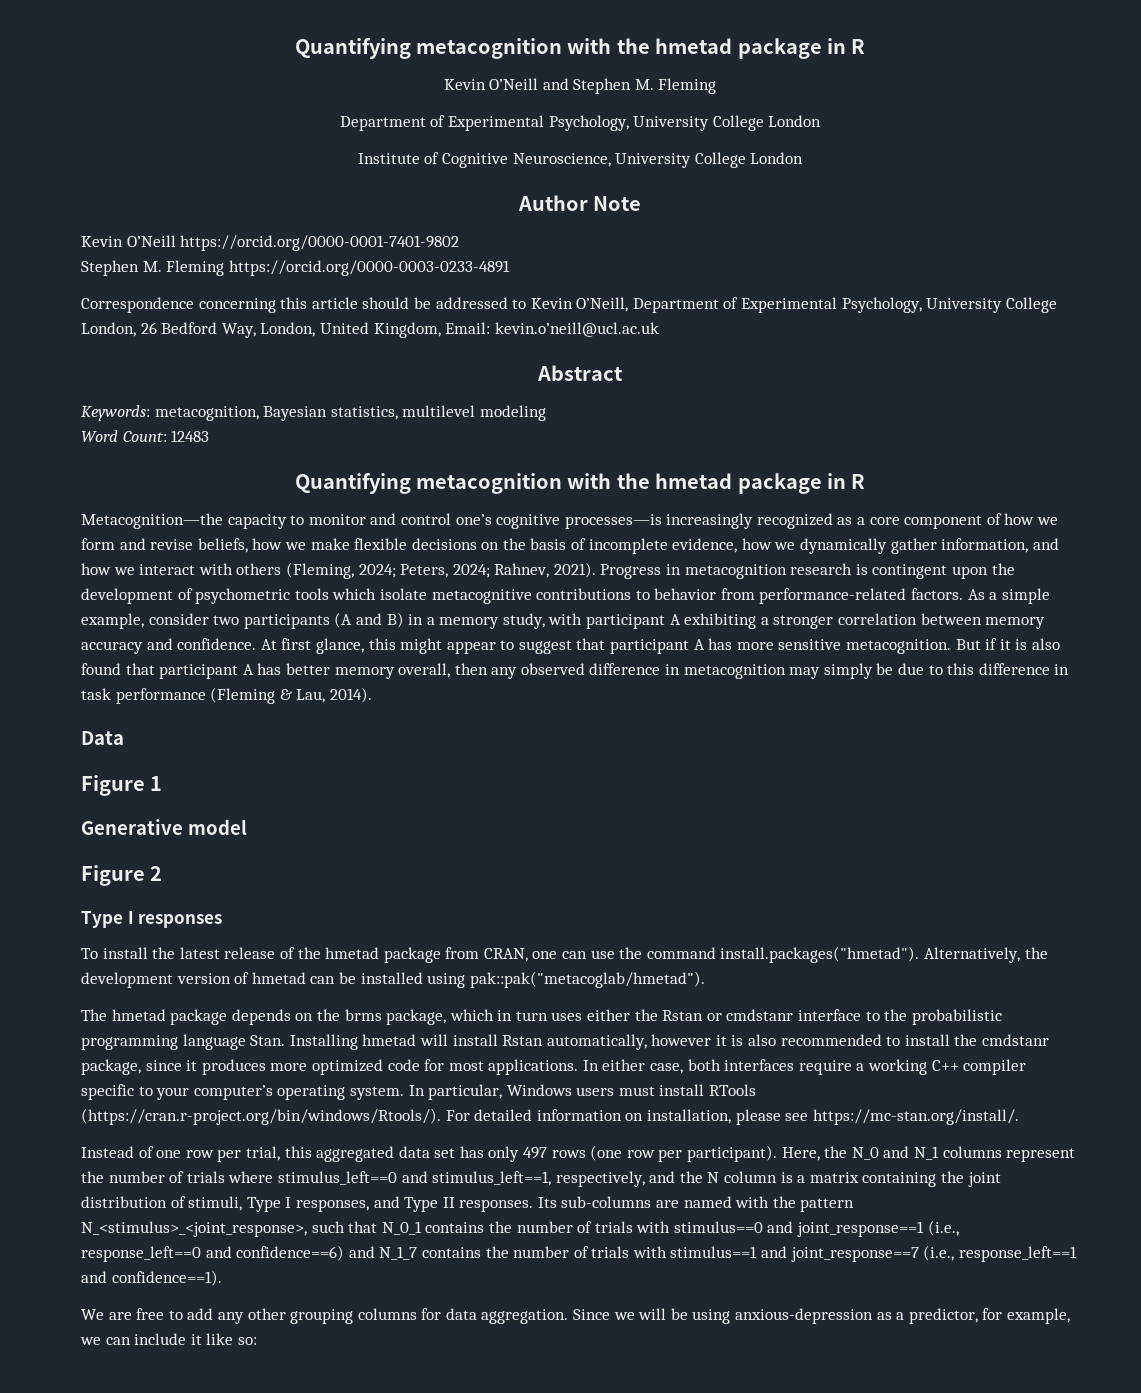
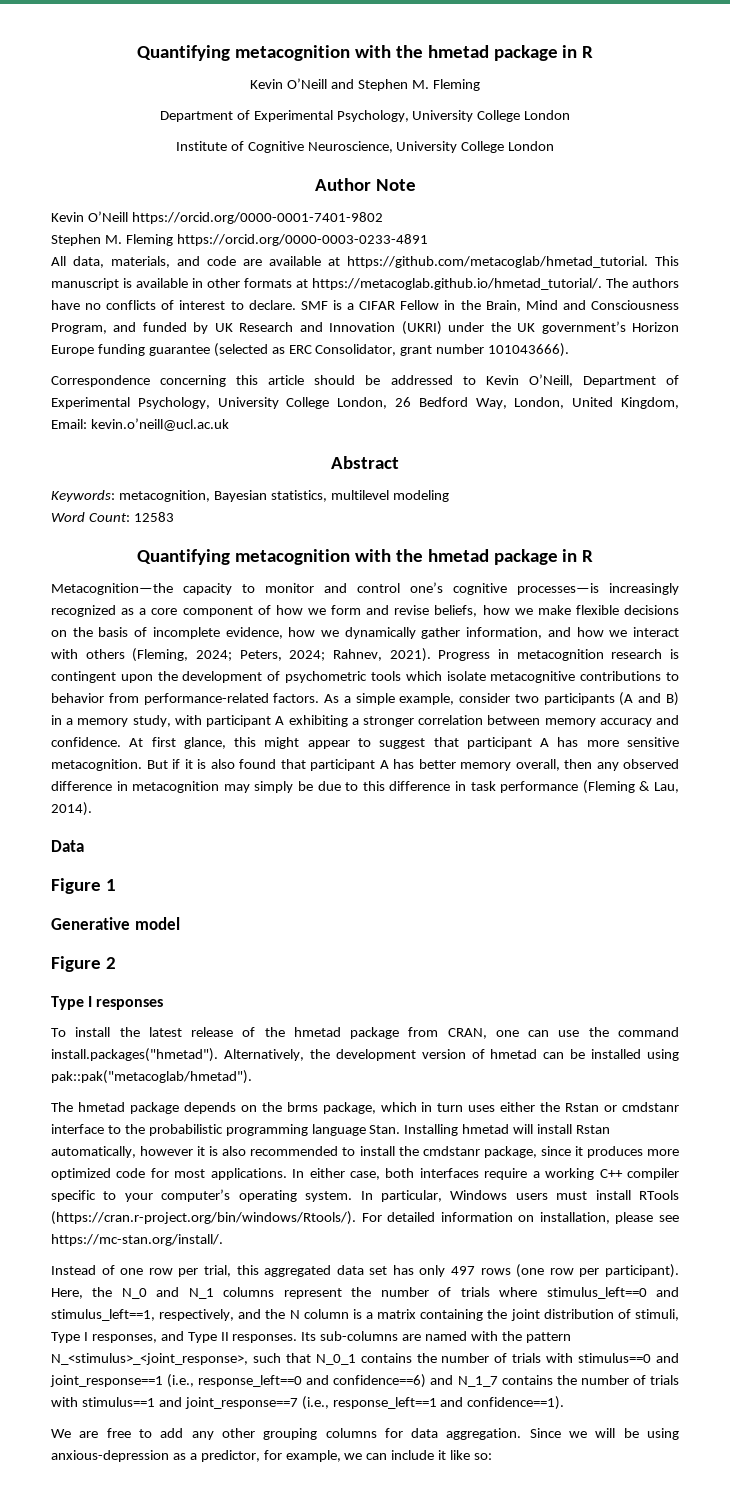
+ All data, materials, and code are available at https://github.com/metacoglab/hmetad_tutorial. This manuscript is available in other formats at https://metacoglab.github.io/hmetad_tutorial/. The authors have no conflicts of interest to declare. SMF is a CIFAR Fellow in the Brain, Mind and Consciousness Program, and funded by UK Research and Innovation (UKRI) under the UK government’s Horizon Europe funding guarantee (selected as ERC Consolidator, grant number 101043666).
- Word Count: 12483
+ Word Count: 12583

